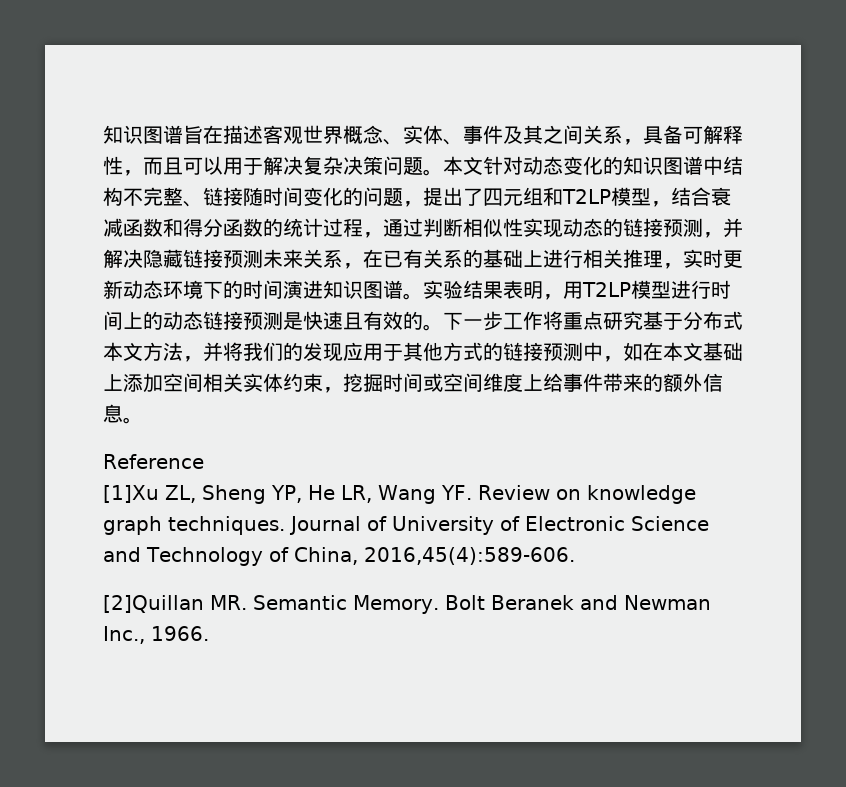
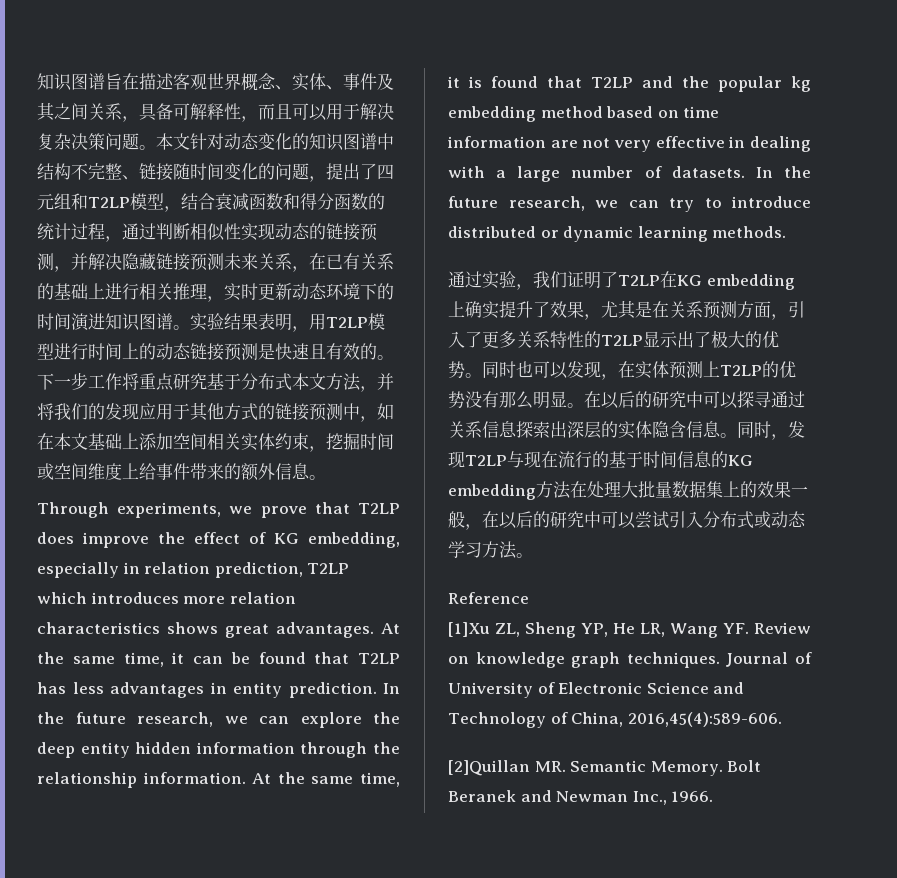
+ Through experiments, we prove that T2LP does improve the effect of KG embedding, especially in relation prediction, T2LP which introduces more relation characteristics shows great advantages. At the same time, it can be found that T2LP has less advantages in entity prediction. In the future research, we can explore the deep entity hidden information through the relationship information. At the same time, it is found that T2LP and the popular kg embedding method based on time information are not very effective in dealing with a large number of datasets. In the future research, we can try to introduce distributed or dynamic learning methods.
+ 通过实验，我们证明了T2LP在KG embedding上确实提升了效果，尤其是在关系预测方面，引入了更多关系特性的T2LP显示出了极大的优势。同时也可以发现，在实体预测上T2LP的优势没有那么明显。在以后的研究中可以探寻通过关系信息探索出深层的实体隐含信息。同时，发现T2LP与现在流行的基于时间信息的KG embedding方法在处理大批量数据集上的效果一般，在以后的研究中可以尝试引入分布式或动态学习方法。

